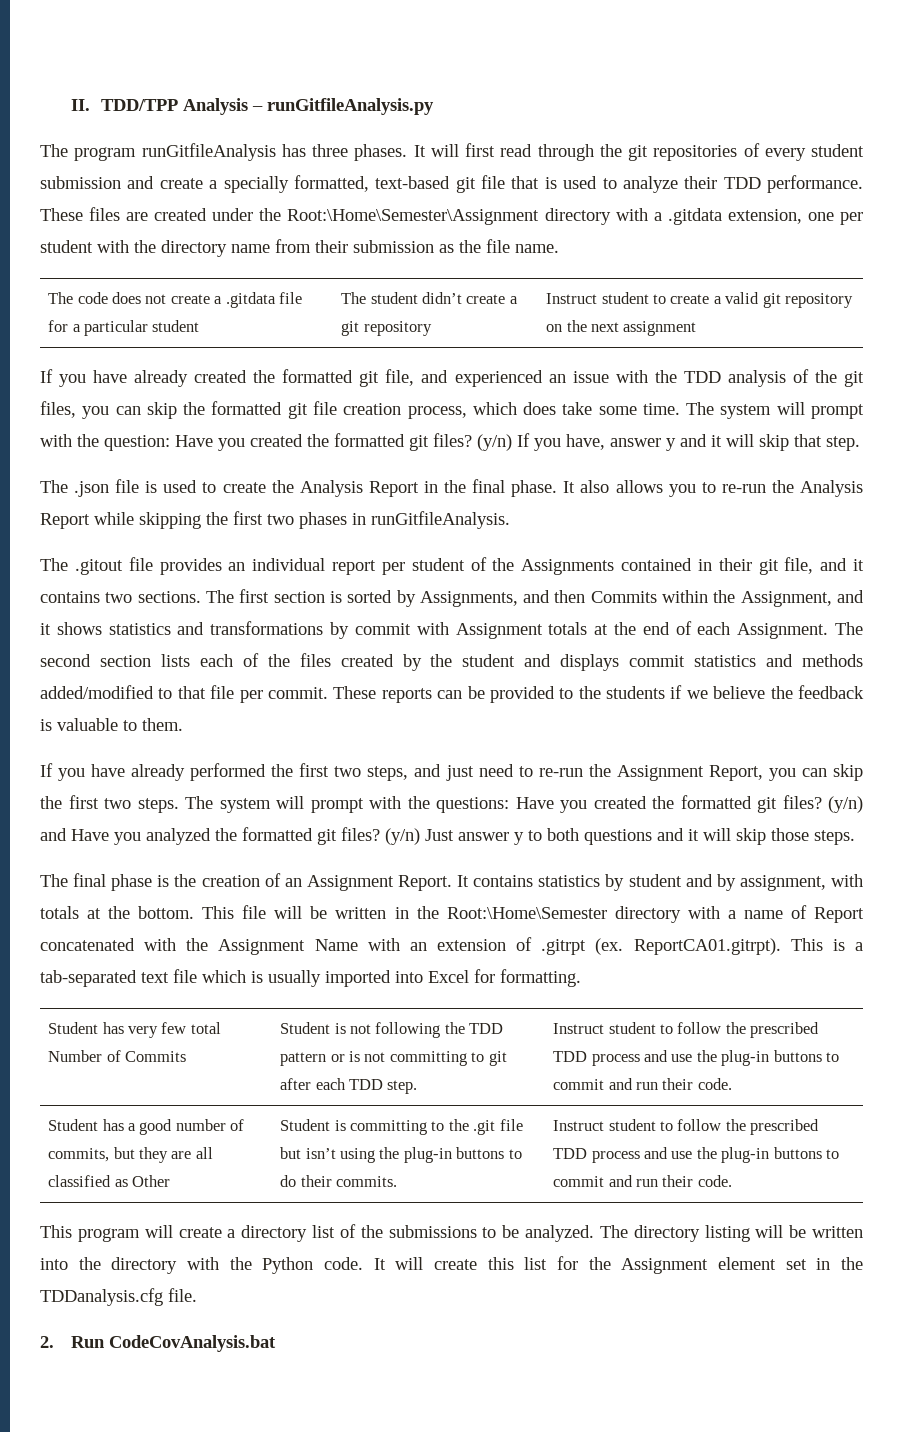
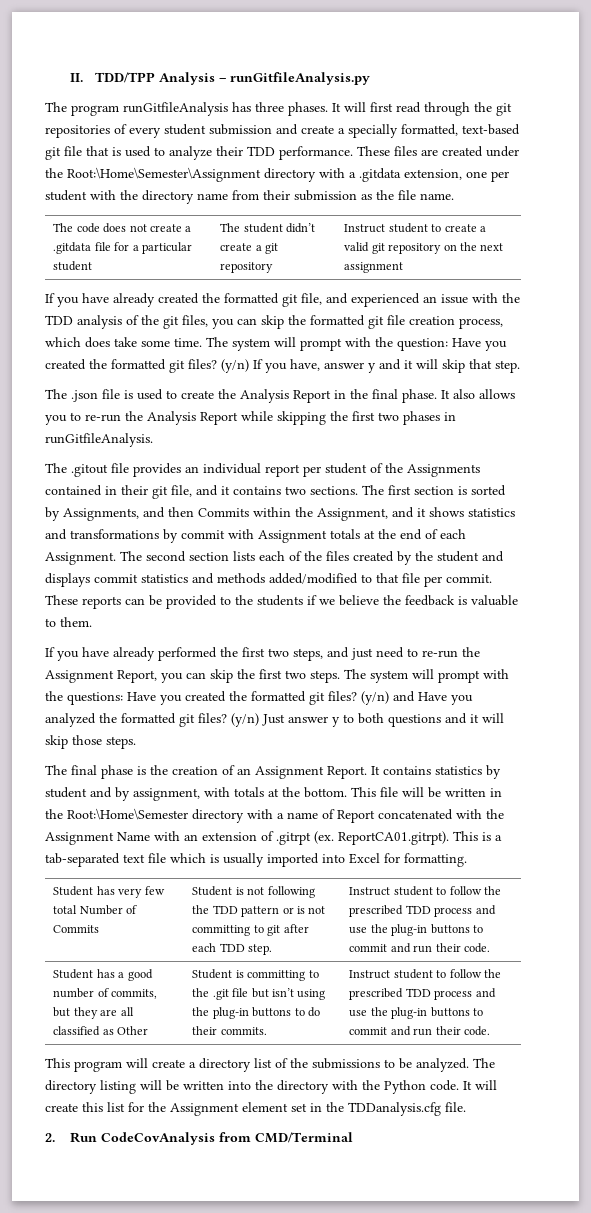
- 2. Run CodeCovAnalysis.bat
+ 2. Run CodeCovAnalysis from CMD/Terminal

